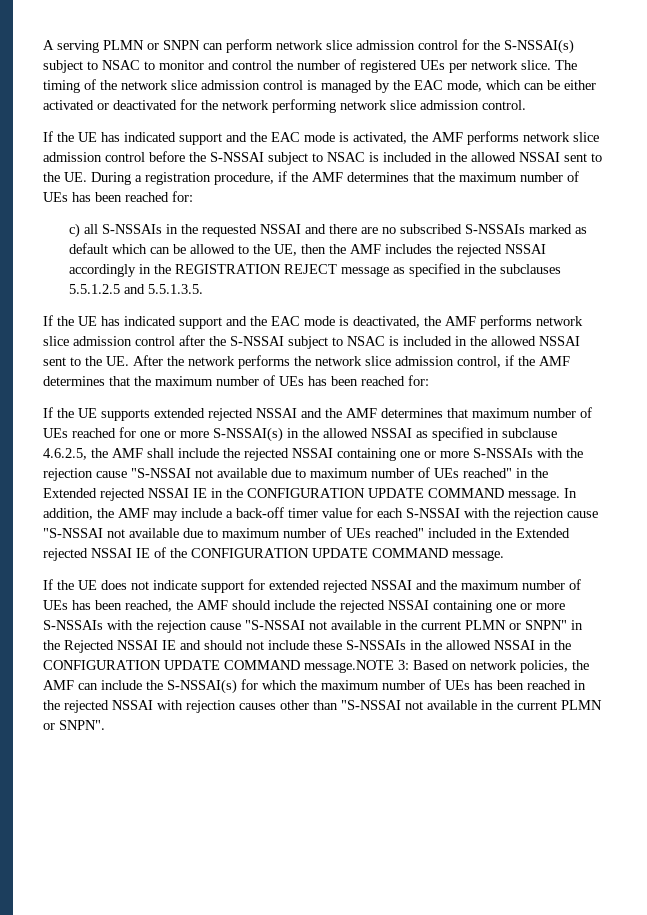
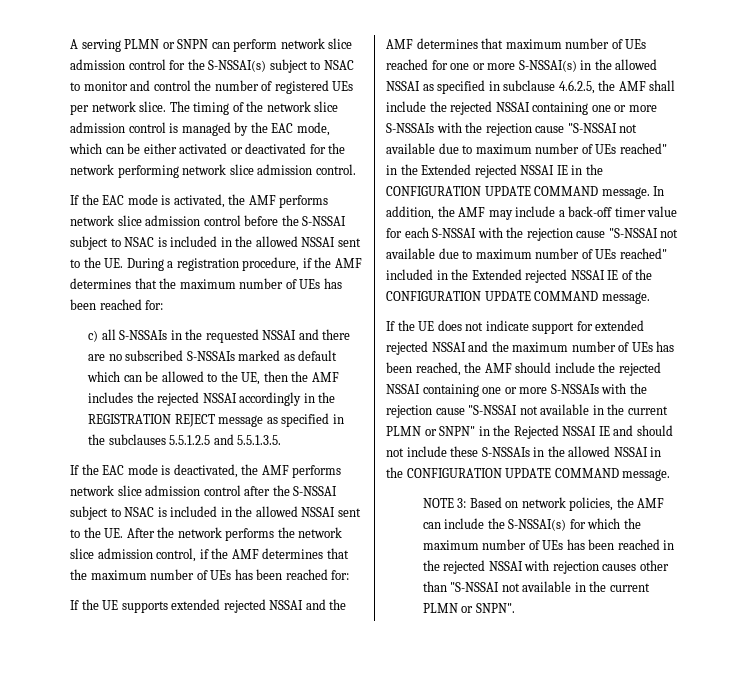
- If the UE has indicated support and the EAC mode is activated, the AMF performs network slice admission control before the S-NSSAI subject to NSAC is included in the allowed NSSAI sent to the UE. During a registration procedure, if the AMF determines that the maximum number of UEs has been reached for:
+ If the EAC mode is activated, the AMF performs network slice admission control before the S-NSSAI subject to NSAC is included in the allowed NSSAI sent to the UE. During a registration procedure, if the AMF determines that the maximum number of UEs has been reached for:
- If the UE has indicated support and the EAC mode is deactivated, the AMF performs network slice admission control after the S-NSSAI subject to NSAC is included in the allowed NSSAI sent to the UE. After the network performs the network slice admission control, if the AMF determines that the maximum number of UEs has been reached for:
+ If the EAC mode is deactivated, the AMF performs network slice admission control after the S-NSSAI subject to NSAC is included in the allowed NSSAI sent to the UE. After the network performs the network slice admission control, if the AMF determines that the maximum number of UEs has been reached for:
- If the UE does not indicate support for extended rejected NSSAI and the maximum number of UEs has been reached, the AMF should include the rejected NSSAI containing one or more S-NSSAIs with the rejection cause "S-NSSAI not available in the current PLMN or SNPN" in the Rejected NSSAI IE and should not include these S-NSSAIs in the allowed NSSAI in the CONFIGURATION UPDATE COMMAND message.NOTE 3:
+ If the UE does not indicate support for extended rejected NSSAI and the maximum number of UEs has been reached, the AMF should include the rejected NSSAI containing one or more S-NSSAIs with the rejection cause "S-NSSAI not available in the current PLMN or SNPN" in the Rejected NSSAI IE and should not include these S-NSSAIs in the allowed NSSAI in the CONFIGURATION UPDATE COMMAND message.
+ NOTE 3:

